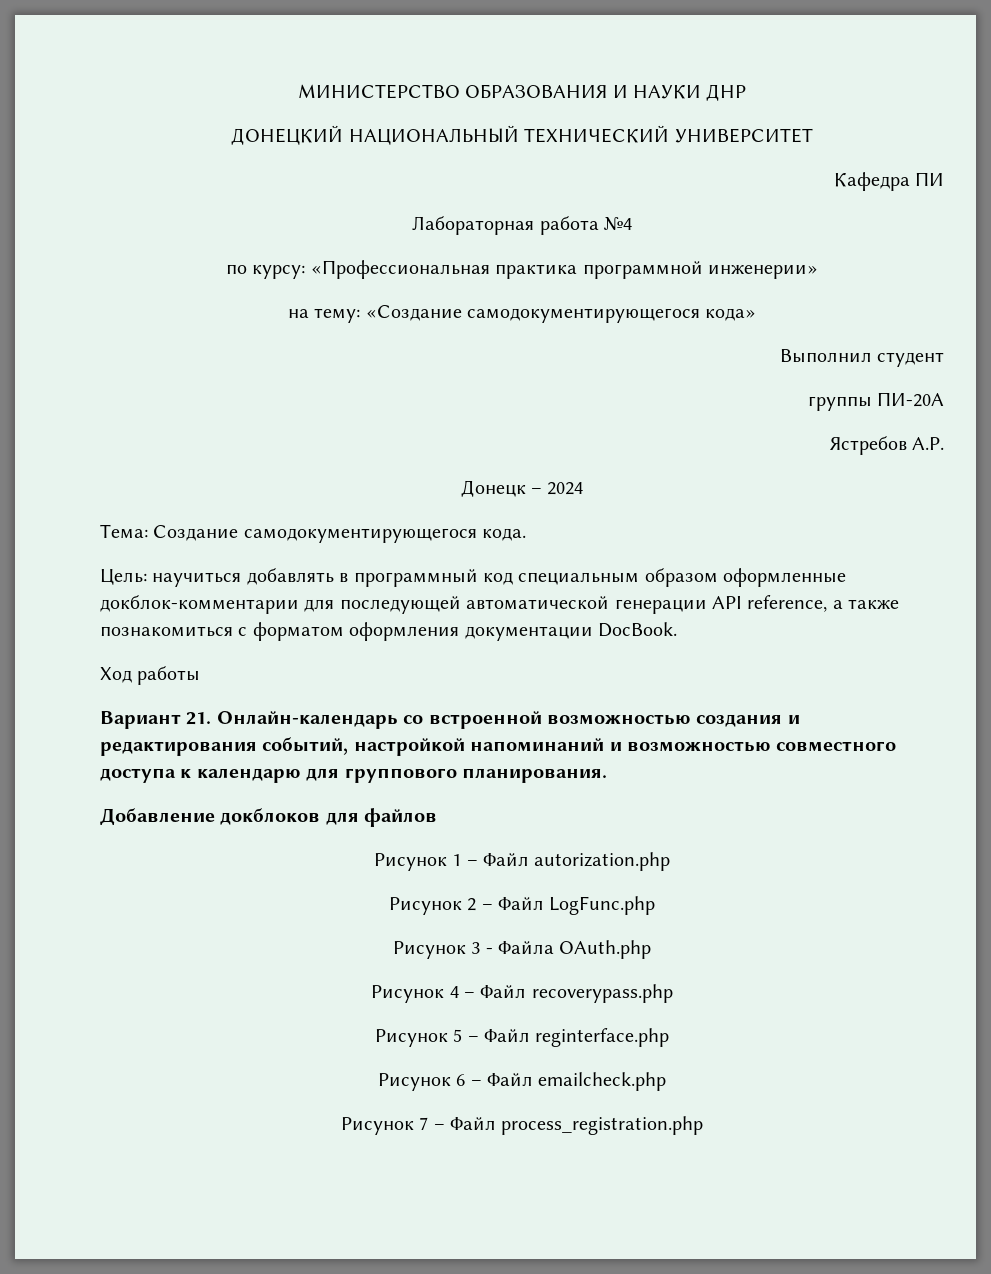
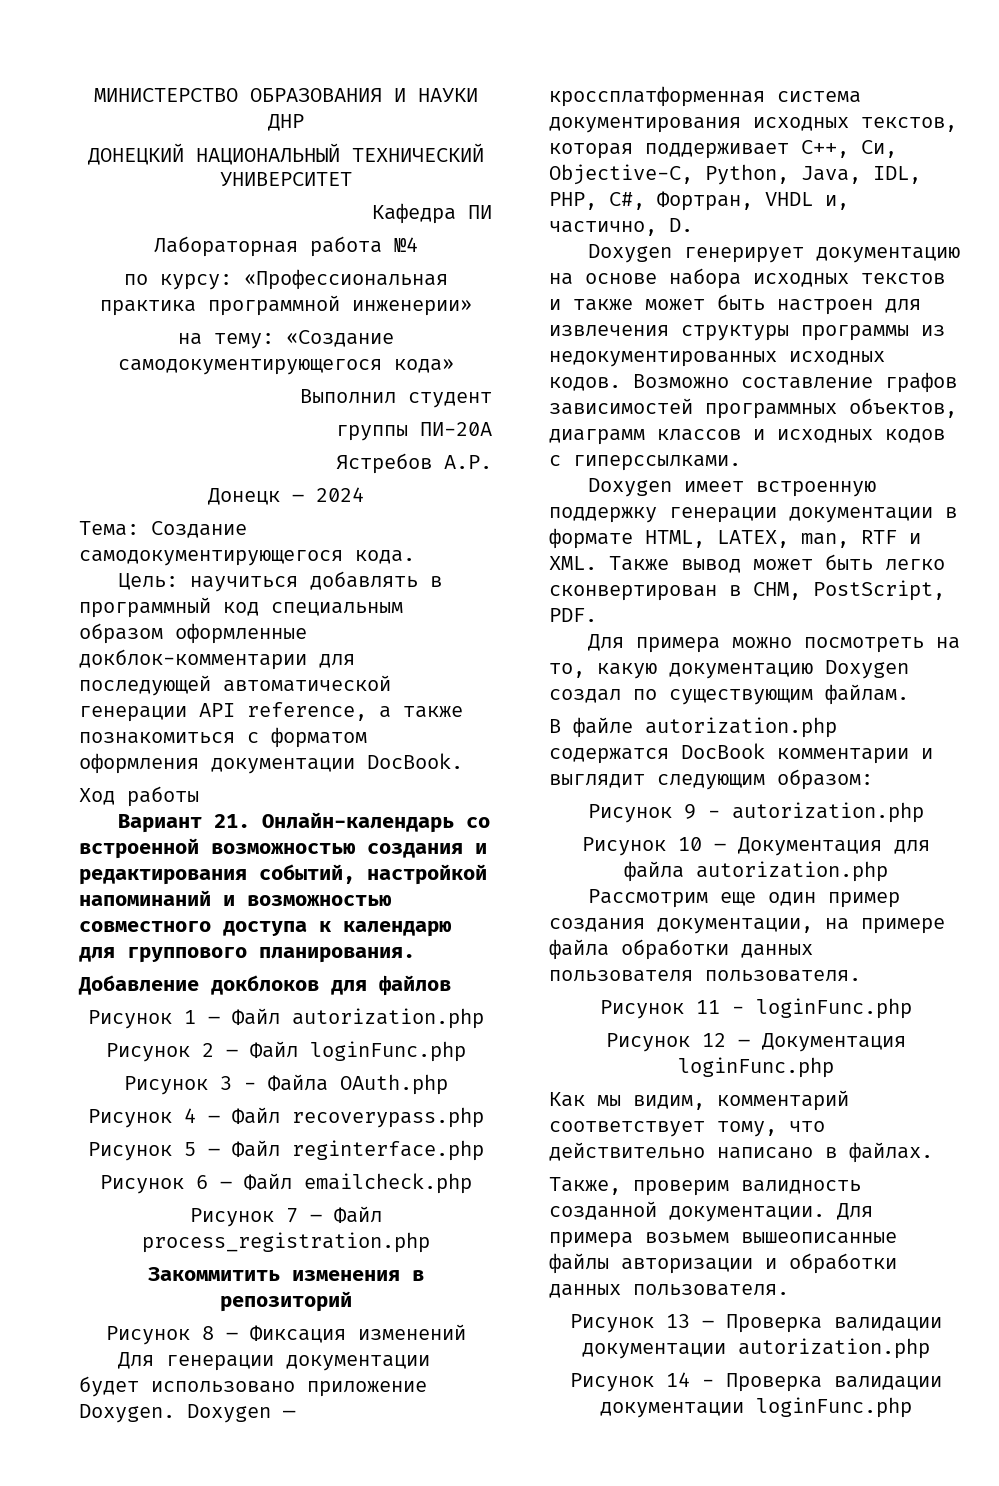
- Рисунок 2 – Файл LogFunc.php
+ Рисунок 2 – Файл loginFunc.php
+ Закоммитить изменения в репозиторий
+ Рисунок 8 – Фиксация изменений
+ Для генерации документации будет использовано приложение Doxygen. Doxygen — кроссплатформенная система документирования исходных текстов, которая поддерживает C++, Си, Objective-C, Python, Java, IDL, PHP, C#, Фортран, VHDL и, частично, D.
+ Doxygen генерирует документацию на основе набора исходных текстов и также может быть настроен для извлечения структуры программы из недокументированных исходных кодов. Возможно составление графов зависимостей программных объектов, диаграмм классов и исходных кодов с гиперссылками.
+ Doxygen имеет встроенную поддержку генерации документации в формате HTML, LAΤΕΧ, man, RTF и XML. Также вывод может быть легко сконвертирован в CHM, PostScript, PDF.
+ Для примера можно посмотреть на то, какую документацию Doxygen создал по существующим файлам.
+ В файле autorization.php содержатся DocBook комментарии и выглядит следующим образом:
+ Рисунок 9 - autorization.php
+ Рисунок 10 – Документация для файла autorization.php
+ Рассмотрим еще один пример создания документации, на примере файла обработки данных пользователя пользователя.
+ Рисунок 11 - loginFunc.php
+ Рисунок 12 – Документация loginFunc.php
+ Как мы видим, комментарий соответствует тому, что действительно написано в файлах.
+ Также, проверим валидность созданной документации. Для примера возьмем вышеописанные файлы авторизации и обработки данных пользователя.
+ Рисунок 13 – Проверка валидации документации autorization.php
+ Рисунок 14 - Проверка валидации документации loginFunc.php

